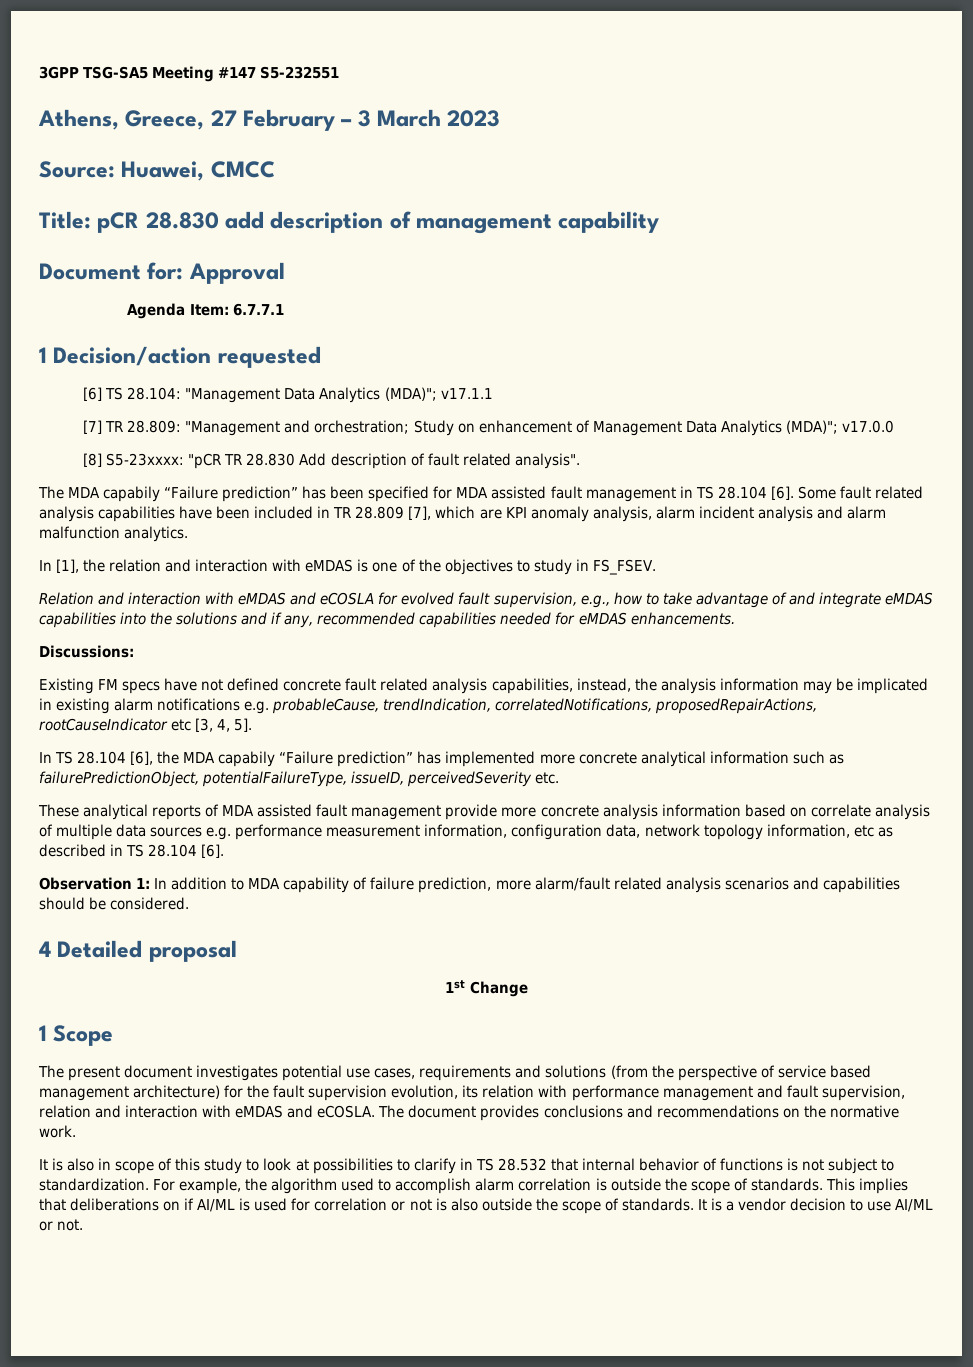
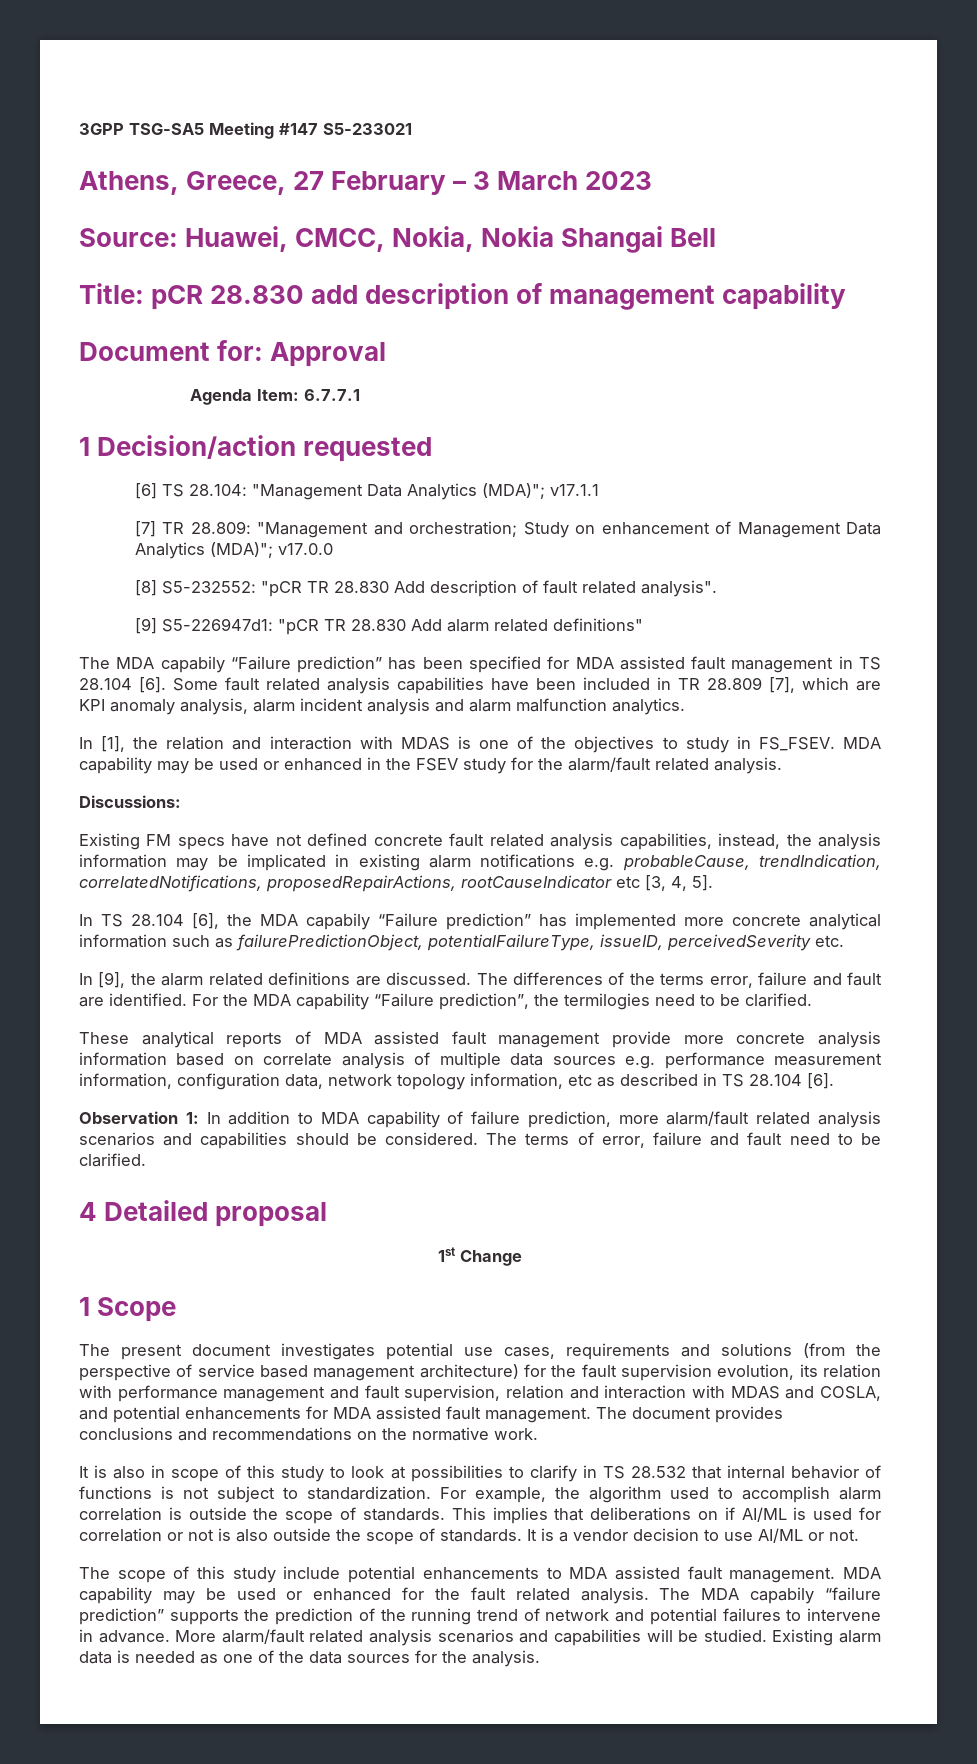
- 3GPP TSG-SA5 Meeting #147 S5-232551
+ 3GPP TSG-SA5 Meeting #147 S5-233021
- Source: Huawei, CMCC
+ Source: Huawei, CMCC, Nokia, Nokia Shangai Bell
- [8] S5-23xxxx: "pCR TR 28.830 Add description of fault related analysis".
+ [8] S5-232552: "pCR TR 28.830 Add description of fault related analysis".
+ [9] S5-226947d1: "pCR TR 28.830 Add alarm related definitions"
- In [1], the relation and interaction with eMDAS is one of the objectives to study in FS_FSEV.
- Relation and interaction with eMDAS and eCOSLA for evolved fault supervision, e.g., how to take advantage of and integrate eMDAS capabilities into the solutions and if any, recommended capabilities needed for eMDAS enhancements.
+ In [1], the relation and interaction with MDAS is one of the objectives to study in FS_FSEV. MDA capability may be used or enhanced in the FSEV study for the alarm/fault related analysis.
+ In [9], the alarm related definitions are discussed. The differences of the terms error, failure and fault are identified. For the MDA capability “Failure prediction”, the termilogies need to be clarified.
+ The terms of error, failure and fault need to be clarified.
- The present document investigates potential use cases, requirements and solutions (from the perspective of service based management architecture) for the fault supervision evolution, its relation with performance management and fault supervision, relation and interaction with eMDAS and eCOSLA.
+ The present document investigates potential use cases, requirements and solutions (from the perspective of service based management architecture) for the fault supervision evolution, its relation with performance management and fault supervision, relation and interaction with MDAS and COSLA, and potential enhancements for MDA assisted fault management.
+ The scope of this study include potential enhancements to MDA assisted fault management. MDA capability may be used or enhanced for the fault related analysis. The MDA capabily “failure prediction” supports the prediction of the running trend of network and potential failures to intervene in advance. More alarm/fault related analysis scenarios and capabilities will be studied. Existing alarm data is needed as one of the data sources for the analysis.

